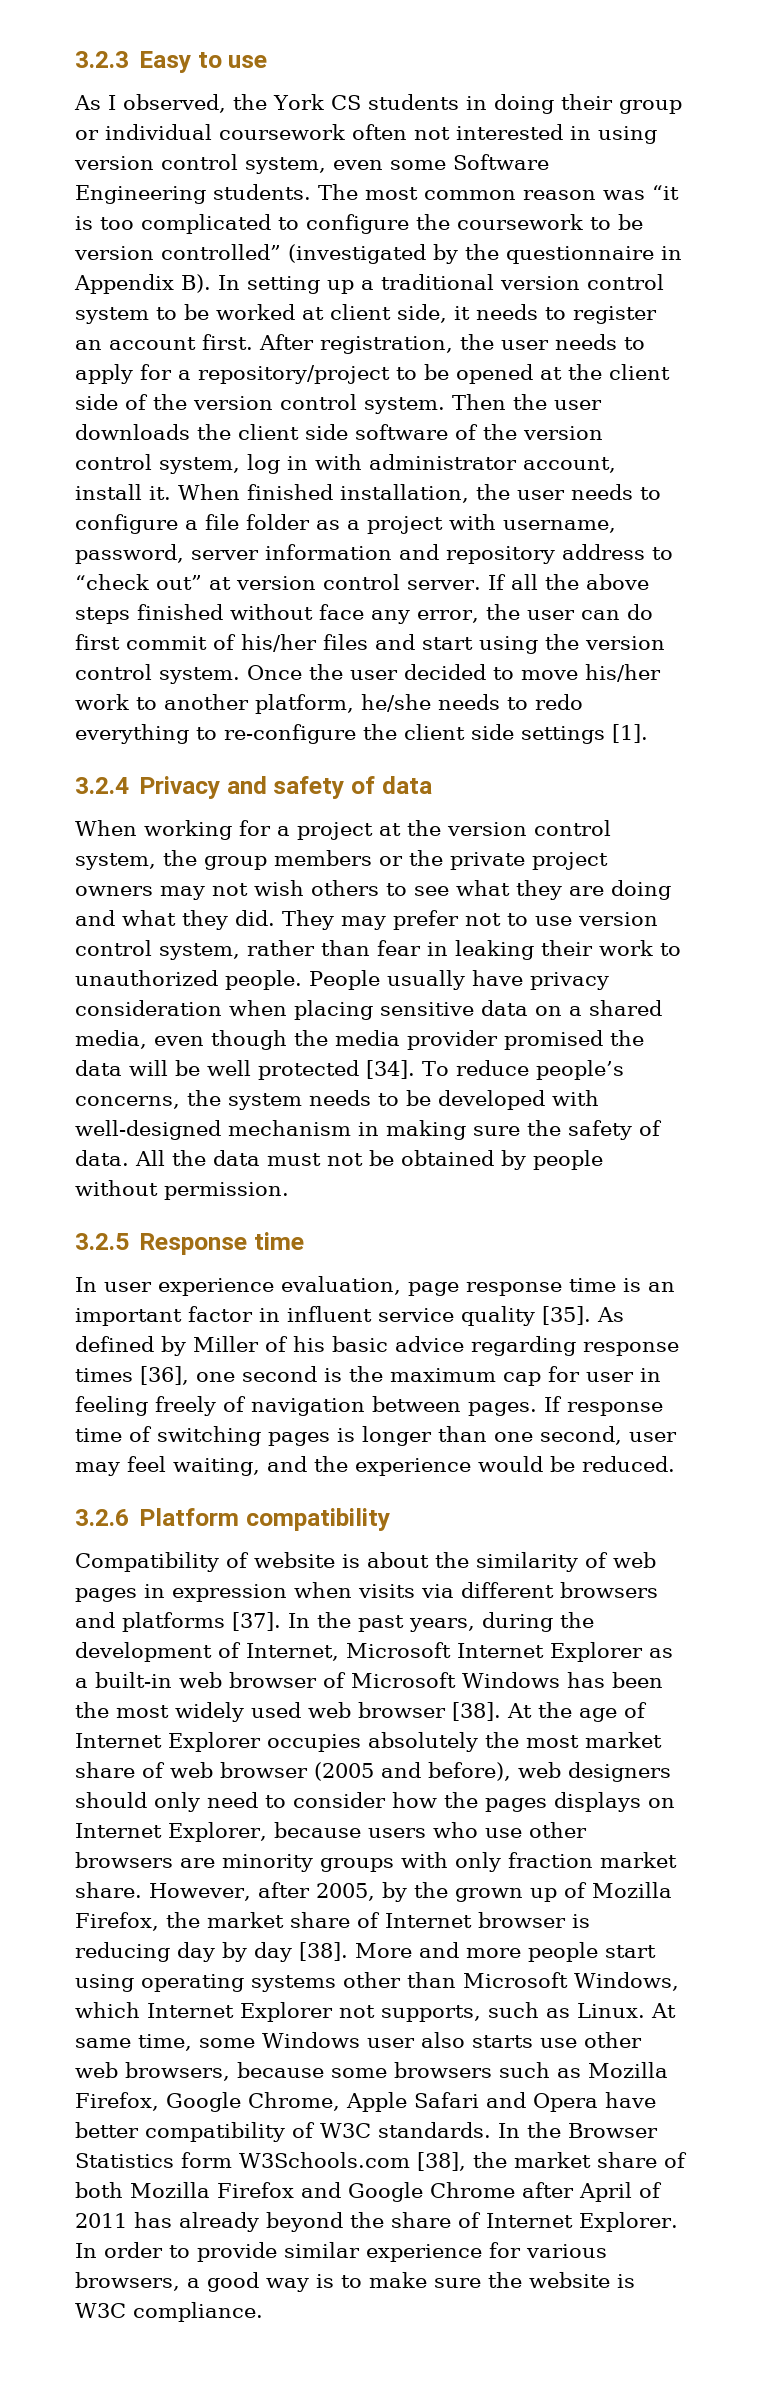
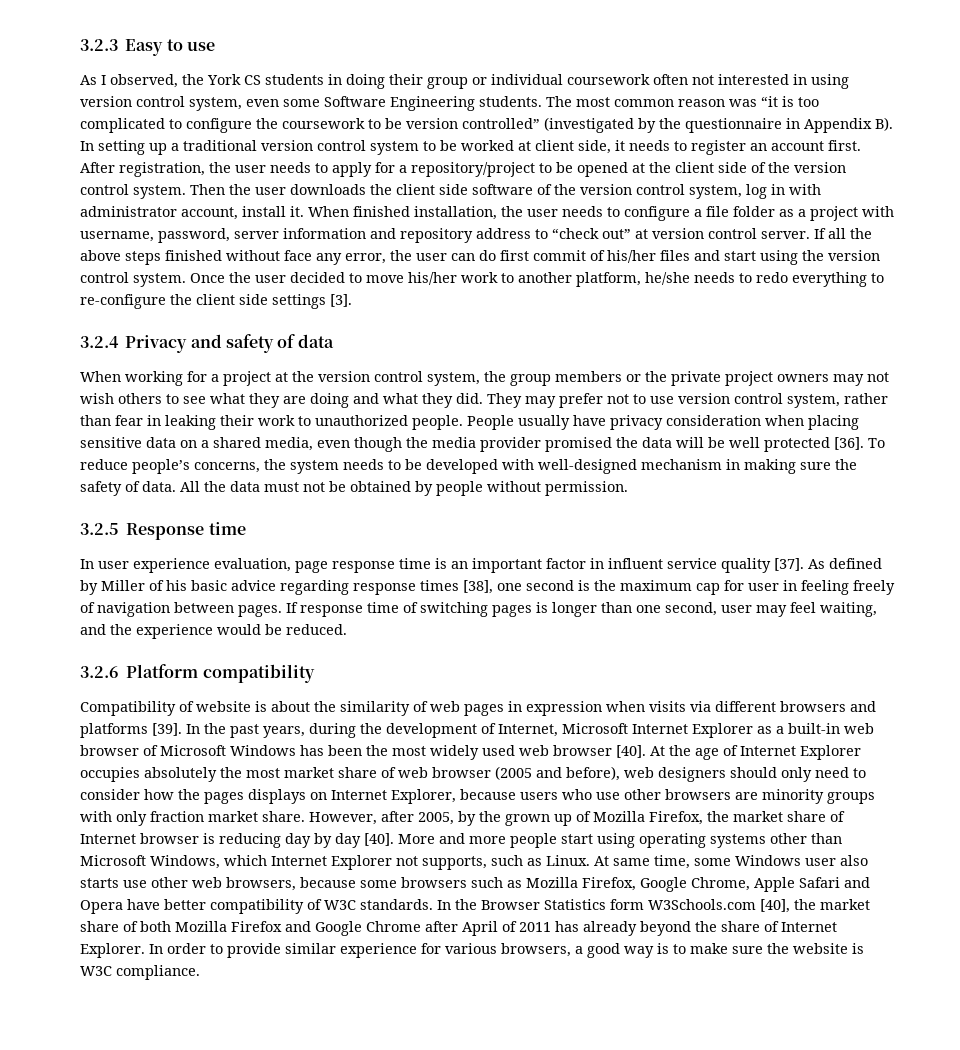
- Once the user decided to move his/her work to another platform, he/she needs to redo everything to re-configure the client side settings [1].
+ Once the user decided to move his/her work to another platform, he/she needs to redo everything to re-configure the client side settings [3].
- People usually have privacy consideration when placing sensitive data on a shared media, even though the media provider promised the data will be well protected [34].
+ People usually have privacy consideration when placing sensitive data on a shared media, even though the media provider promised the data will be well protected [36].
- In user experience evaluation, page response time is an important factor in influent service quality [35].
+ In user experience evaluation, page response time is an important factor in influent service quality [37].
- As defined by Miller of his basic advice regarding response times [36], one second is the maximum cap for user in feeling freely of navigation between pages.
+ As defined by Miller of his basic advice regarding response times [38], one second is the maximum cap for user in feeling freely of navigation between pages.
- Compatibility of website is about the similarity of web pages in expression when visits via different browsers and platforms [37].
+ Compatibility of website is about the similarity of web pages in expression when visits via different browsers and platforms [39].
- In the past years, during the development of Internet, Microsoft Internet Explorer as a built-in web browser of Microsoft Windows has been the most widely used web browser [38].
+ In the past years, during the development of Internet, Microsoft Internet Explorer as a built-in web browser of Microsoft Windows has been the most widely used web browser [40].
- However, after 2005, by the grown up of Mozilla Firefox, the market share of Internet browser is reducing day by day [38].
+ However, after 2005, by the grown up of Mozilla Firefox, the market share of Internet browser is reducing day by day [40].
- In the Browser Statistics form W3Schools.com [38], the market share of both Mozilla Firefox and Google Chrome after April of 2011 has already beyond the share of Internet Explorer.
+ In the Browser Statistics form W3Schools.com [40], the market share of both Mozilla Firefox and Google Chrome after April of 2011 has already beyond the share of Internet Explorer.

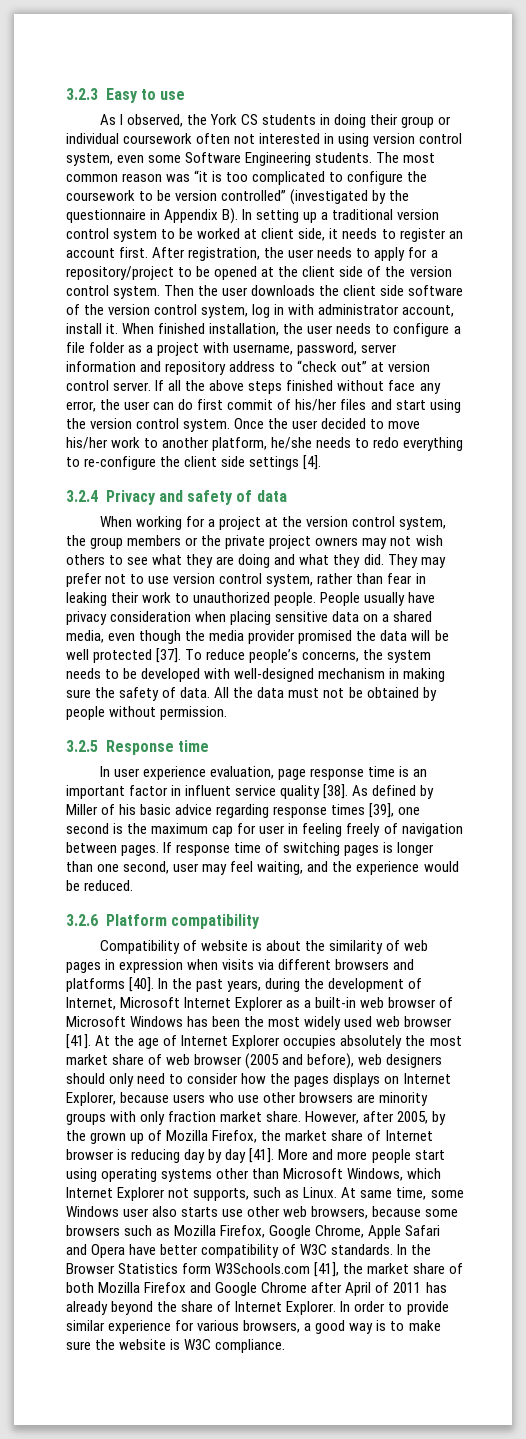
- Once the user decided to move his/her work to another platform, he/she needs to redo everything to re-configure the client side settings [3].
+ Once the user decided to move his/her work to another platform, he/she needs to redo everything to re-configure the client side settings [4].
- People usually have privacy consideration when placing sensitive data on a shared media, even though the media provider promised the data will be well protected [36].
+ People usually have privacy consideration when placing sensitive data on a shared media, even though the media provider promised the data will be well protected [37].
- In user experience evaluation, page response time is an important factor in influent service quality [37].
+ In user experience evaluation, page response time is an important factor in influent service quality [38].
- As defined by Miller of his basic advice regarding response times [38], one second is the maximum cap for user in feeling freely of navigation between pages.
+ As defined by Miller of his basic advice regarding response times [39], one second is the maximum cap for user in feeling freely of navigation between pages.
- Compatibility of website is about the similarity of web pages in expression when visits via different browsers and platforms [39].
+ Compatibility of website is about the similarity of web pages in expression when visits via different browsers and platforms [40].
- In the past years, during the development of Internet, Microsoft Internet Explorer as a built-in web browser of Microsoft Windows has been the most widely used web browser [40].
+ In the past years, during the development of Internet, Microsoft Internet Explorer as a built-in web browser of Microsoft Windows has been the most widely used web browser [41].
- However, after 2005, by the grown up of Mozilla Firefox, the market share of Internet browser is reducing day by day [40].
+ However, after 2005, by the grown up of Mozilla Firefox, the market share of Internet browser is reducing day by day [41].
- In the Browser Statistics form W3Schools.com [40], the market share of both Mozilla Firefox and Google Chrome after April of 2011 has already beyond the share of Internet Explorer.
+ In the Browser Statistics form W3Schools.com [41], the market share of both Mozilla Firefox and Google Chrome after April of 2011 has already beyond the share of Internet Explorer.

